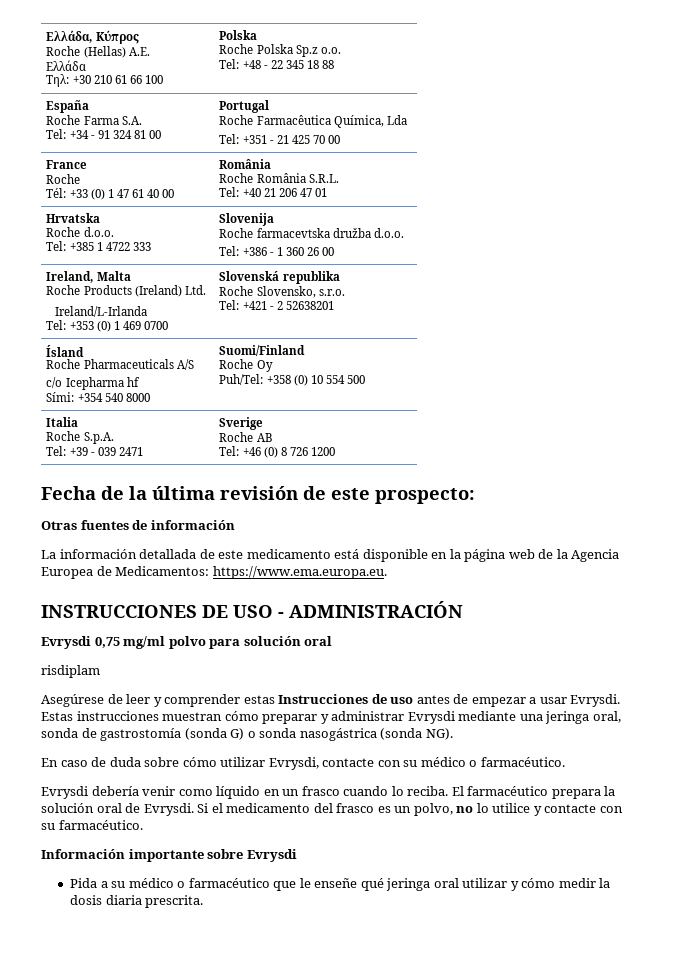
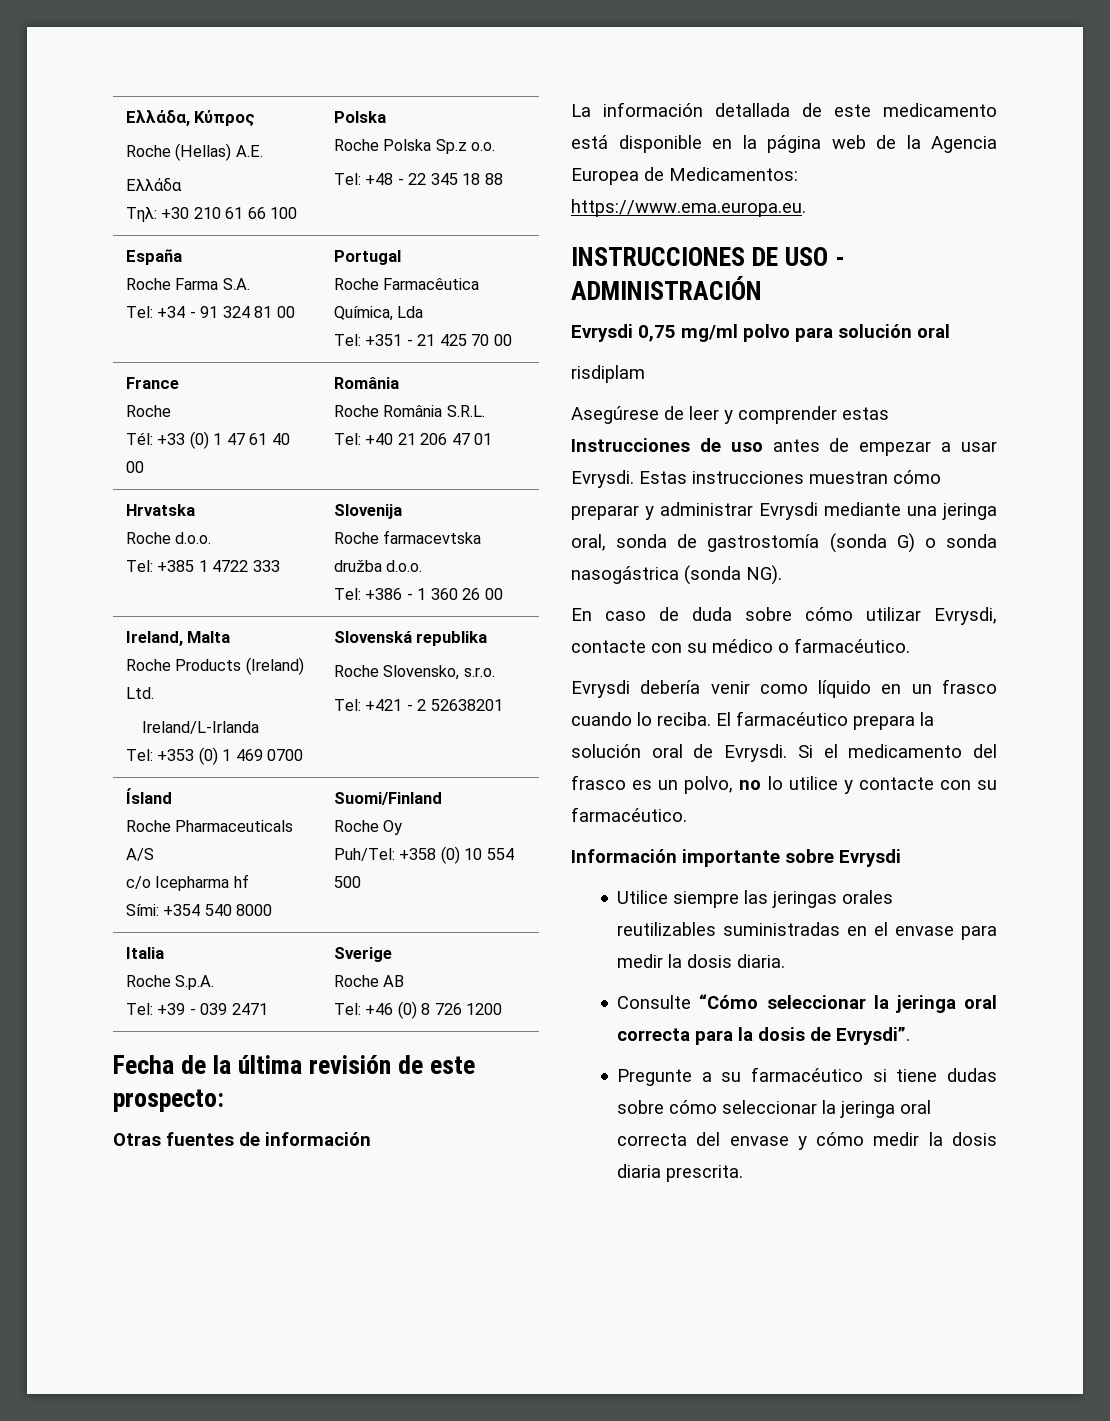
- Pida a su médico o farmacéutico que le enseñe qué jeringa oral utilizar y cómo medir la dosis diaria prescrita.
+ Utilice siempre las jeringas orales reutilizables suministradas en el envase para medir la dosis diaria.
+ Consulte “Cómo seleccionar la jeringa oral correcta para la dosis de Evrysdi”.
+ Pregunte a su farmacéutico si tiene dudas sobre cómo seleccionar la jeringa oral correcta del envase y cómo medir la dosis diaria prescrita.

